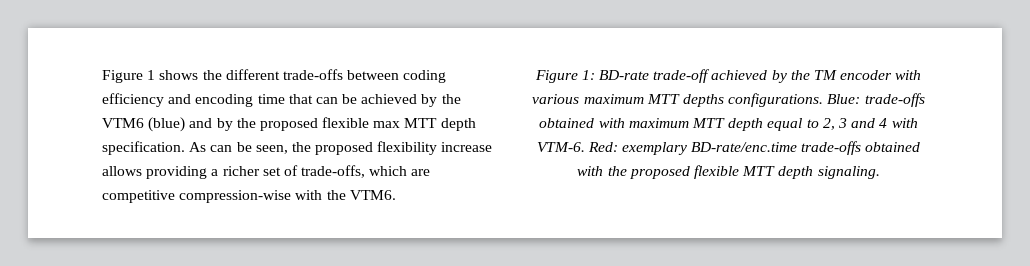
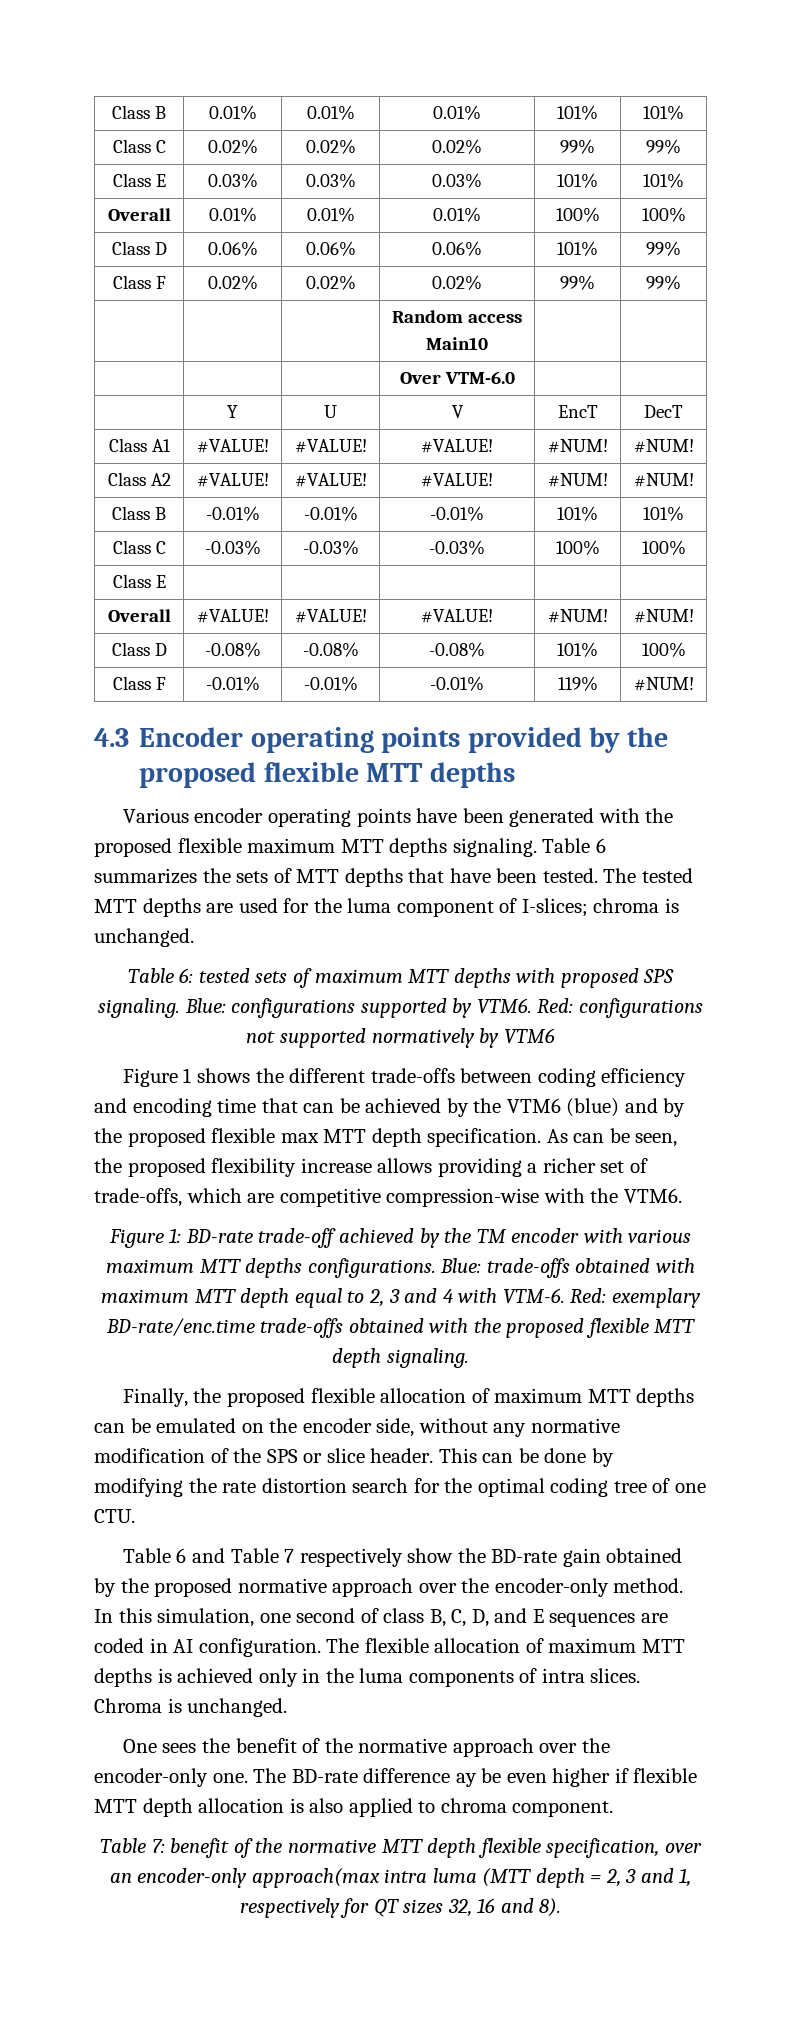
+ Class B | 0.01% | 0.01% | 0.01% | 101% | 101%
+ Class C | 0.02% | 0.02% | 0.02% | 99% | 99%
+ Class E | 0.03% | 0.03% | 0.03% | 101% | 101%
+ Overall | 0.01% | 0.01% | 0.01% | 100% | 100%
+ Class D | 0.06% | 0.06% | 0.06% | 101% | 99%
+ Class F | 0.02% | 0.02% | 0.02% | 99% | 99%
+ | | | Random access Main10 | |
+ | | | Over VTM-6.0 | |
+ | Y | U | V | EncT | DecT
+ Class A1 | #VALUE! | #VALUE! | #VALUE! | #NUM! | #NUM!
+ Class A2 | #VALUE! | #VALUE! | #VALUE! | #NUM! | #NUM!
+ Class B | -0.01% | -0.01% | -0.01% | 101% | 101%
+ Class C | -0.03% | -0.03% | -0.03% | 100% | 100%
+ Class E | | | | |
+ Overall | #VALUE! | #VALUE! | #VALUE! | #NUM! | #NUM!
+ Class D | -0.08% | -0.08% | -0.08% | 101% | 100%
+ Class F | -0.01% | -0.01% | -0.01% | 119% | #NUM!
+ 4.3 Encoder operating points provided by the proposed flexible MTT depths
+ Various encoder operating points have been generated with the proposed flexible maximum MTT depths signaling. Table 6 summarizes the sets of MTT depths that have been tested. The tested MTT depths are used for the luma component of I-slices; chroma is unchanged.
+ Table 6: tested sets of maximum MTT depths with proposed SPS signaling. Blue: configurations supported by VTM6. Red: configurations not supported normatively by VTM6
+ Finally, the proposed flexible allocation of maximum MTT depths can be emulated on the encoder side, without any normative modification of the SPS or slice header. This can be done by modifying the rate distortion search for the optimal coding tree of one CTU.
+ Table 6 and Table 7 respectively show the BD-rate gain obtained by the proposed normative approach over the encoder-only method. In this simulation, one second of class B, C, D, and E sequences are coded in AI configuration. The flexible allocation of maximum MTT depths is achieved only in the luma components of intra slices. Chroma is unchanged.
+ One sees the benefit of the normative approach over the encoder-only one. The BD-rate difference ay be even higher if flexible MTT depth allocation is also applied to chroma component.
+ Table 7: benefit of the normative MTT depth flexible specification, over an encoder-only approach(max intra luma (MTT depth = 2, 3 and 1, respectively for QT sizes 32, 16 and 8).

